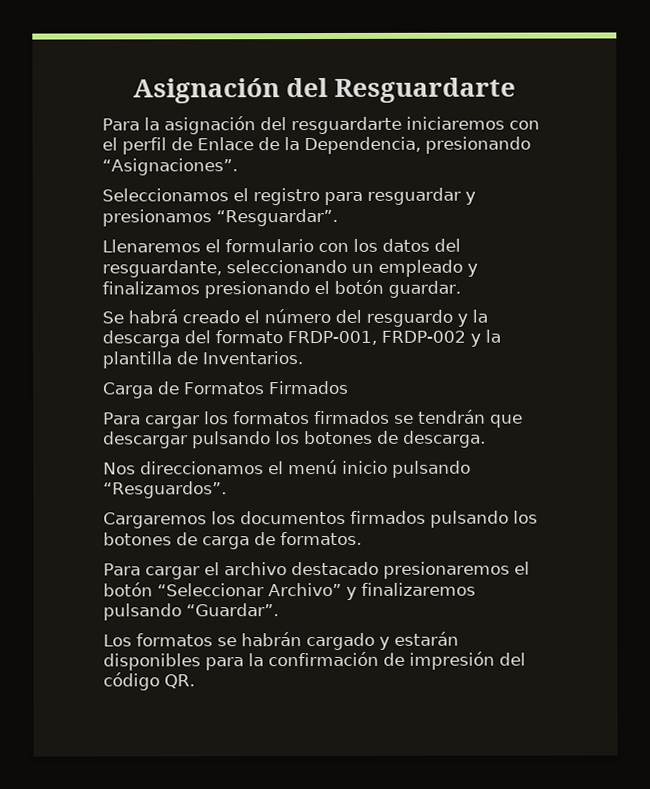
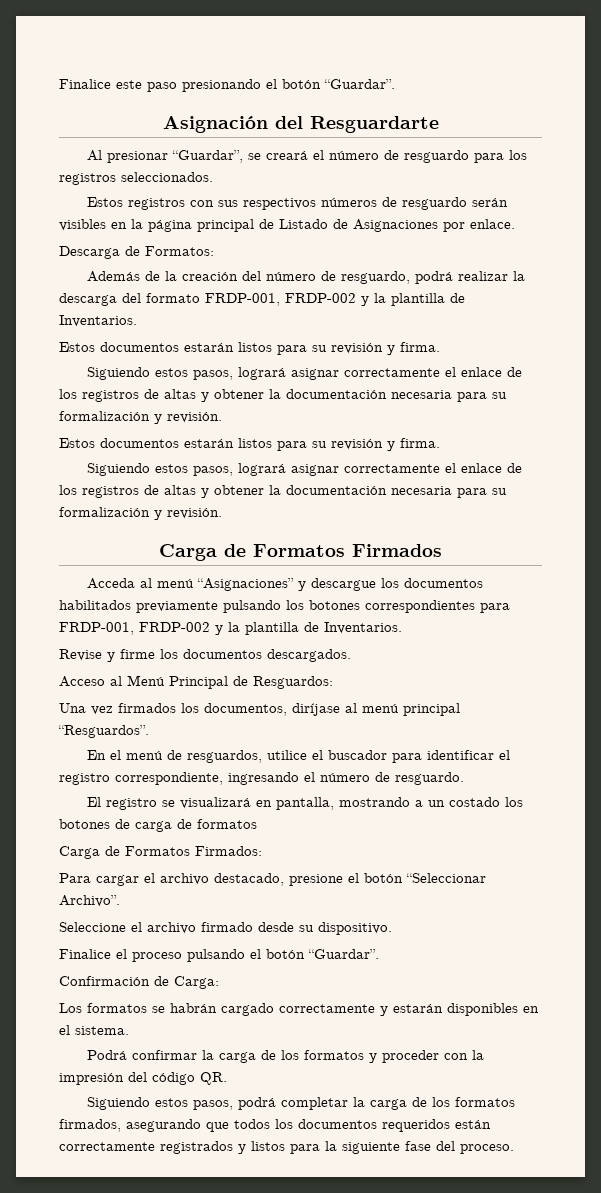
+ Finalice este paso presionando el botón “Guardar”.
  Asignación del Resguardarte
- Para la asignación del resguardarte iniciaremos con el perfil de Enlace de la Dependencia, presionando “Asignaciones”.
- Seleccionamos el registro para resguardar y presionamos “Resguardar”.
- Llenaremos el formulario con los datos del resguardante, seleccionando un empleado y finalizamos presionando el botón guardar.
- Se habrá creado el número del resguardo y la descarga del formato FRDP-001, FRDP-002 y la plantilla de Inventarios.
+ Al presionar “Guardar”, se creará el número de resguardo para los registros seleccionados.
+ Estos registros con sus respectivos números de resguardo serán visibles en la página principal de Listado de Asignaciones por enlace.
+ Descarga de Formatos:
+ Además de la creación del número de resguardo, podrá realizar la descarga del formato FRDP-001, FRDP-002 y la plantilla de Inventarios.
+ Estos documentos estarán listos para su revisión y firma.
+ Siguiendo estos pasos, logrará asignar correctamente el enlace de los registros de altas y obtener la documentación necesaria para su formalización y revisión.
+ Estos documentos estarán listos para su revisión y firma.
+ Siguiendo estos pasos, logrará asignar correctamente el enlace de los registros de altas y obtener la documentación necesaria para su formalización y revisión.
  Carga de Formatos Firmados
- Para cargar los formatos firmados se tendrán que descargar pulsando los botones de descarga.
- Nos direccionamos el menú inicio pulsando “Resguardos”.
- Cargaremos los documentos firmados pulsando los botones de carga de formatos.
+ Acceda al menú “Asignaciones” y descargue los documentos habilitados previamente pulsando los botones correspondientes para FRDP-001, FRDP-002 y la plantilla de Inventarios.
+ Revise y firme los documentos descargados.
+ Acceso al Menú Principal de Resguardos:
+ Una vez firmados los documentos, diríjase al menú principal “Resguardos”.
+ En el menú de resguardos, utilice el buscador para identificar el registro correspondiente, ingresando el número de resguardo.
+ El registro se visualizará en pantalla, mostrando a un costado los botones de carga de formatos
+ Carga de Formatos Firmados:
- Para cargar el archivo destacado presionaremos el botón “Seleccionar Archivo” y finalizaremos pulsando “Guardar”.
+ Para cargar el archivo destacado, presione el botón “Seleccionar Archivo”.
+ Seleccione el archivo firmado desde su dispositivo.
+ Finalice el proceso pulsando el botón “Guardar”.
+ Confirmación de Carga:
- Los formatos se habrán cargado y estarán disponibles para la confirmación de impresión del código QR.
+ Los formatos se habrán cargado correctamente y estarán disponibles en el sistema.
+ Podrá confirmar la carga de los formatos y proceder con la impresión del código QR.
+ Siguiendo estos pasos, podrá completar la carga de los formatos firmados, asegurando que todos los documentos requeridos están correctamente registrados y listos para la siguiente fase del proceso.

